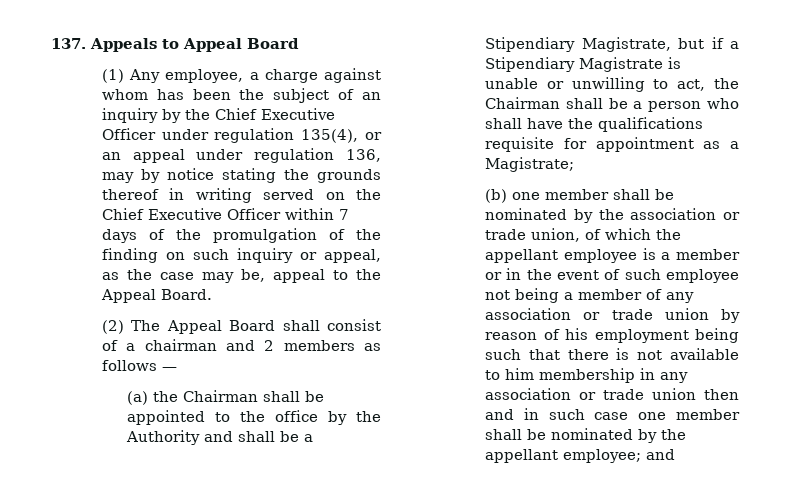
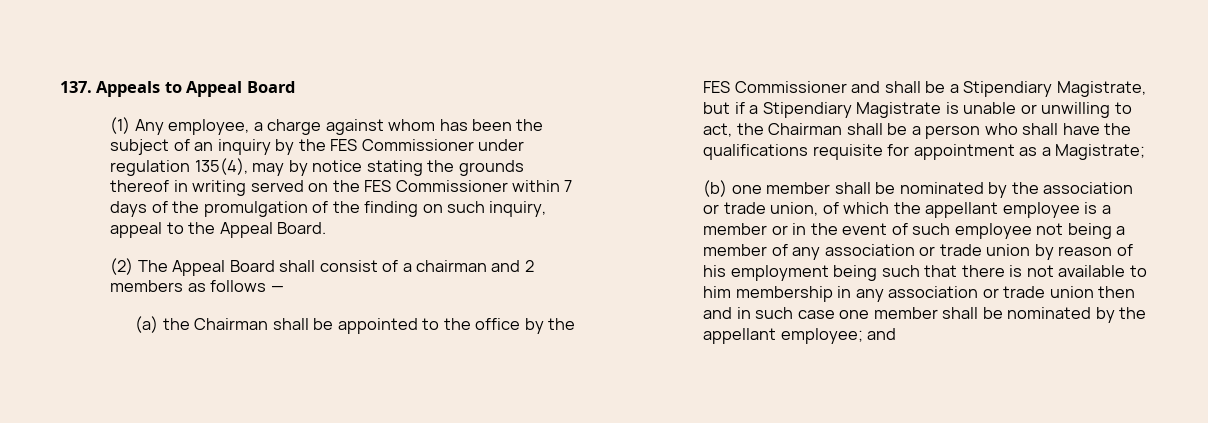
- (1) Any employee, a charge against whom has been the subject of an inquiry by the Chief Executive Officer under regulation 135(4), or an appeal under regulation 136, may by notice stating the grounds thereof in writing served on the Chief Executive Officer within 7 days of the promulgation of the finding on such inquiry or appeal, as the case may be, appeal to the Appeal Board.
+ (1) Any employee, a charge against whom has been the subject of an inquiry by the FES Commissioner under regulation 135(4), may by notice stating the grounds thereof in writing served on the FES Commissioner within 7 days of the promulgation of the finding on such inquiry, appeal to the Appeal Board.
- (a) the Chairman shall be appointed to the office by the Authority and shall be a Stipendiary Magistrate, but if a Stipendiary Magistrate is unable or unwilling to act, the Chairman shall be a person who shall have the qualifications requisite for appointment as a Magistrate;
+ (a) the Chairman shall be appointed to the office by the FES Commissioner and shall be a Stipendiary Magistrate, but if a Stipendiary Magistrate is unable or unwilling to act, the Chairman shall be a person who shall have the qualifications requisite for appointment as a Magistrate;

